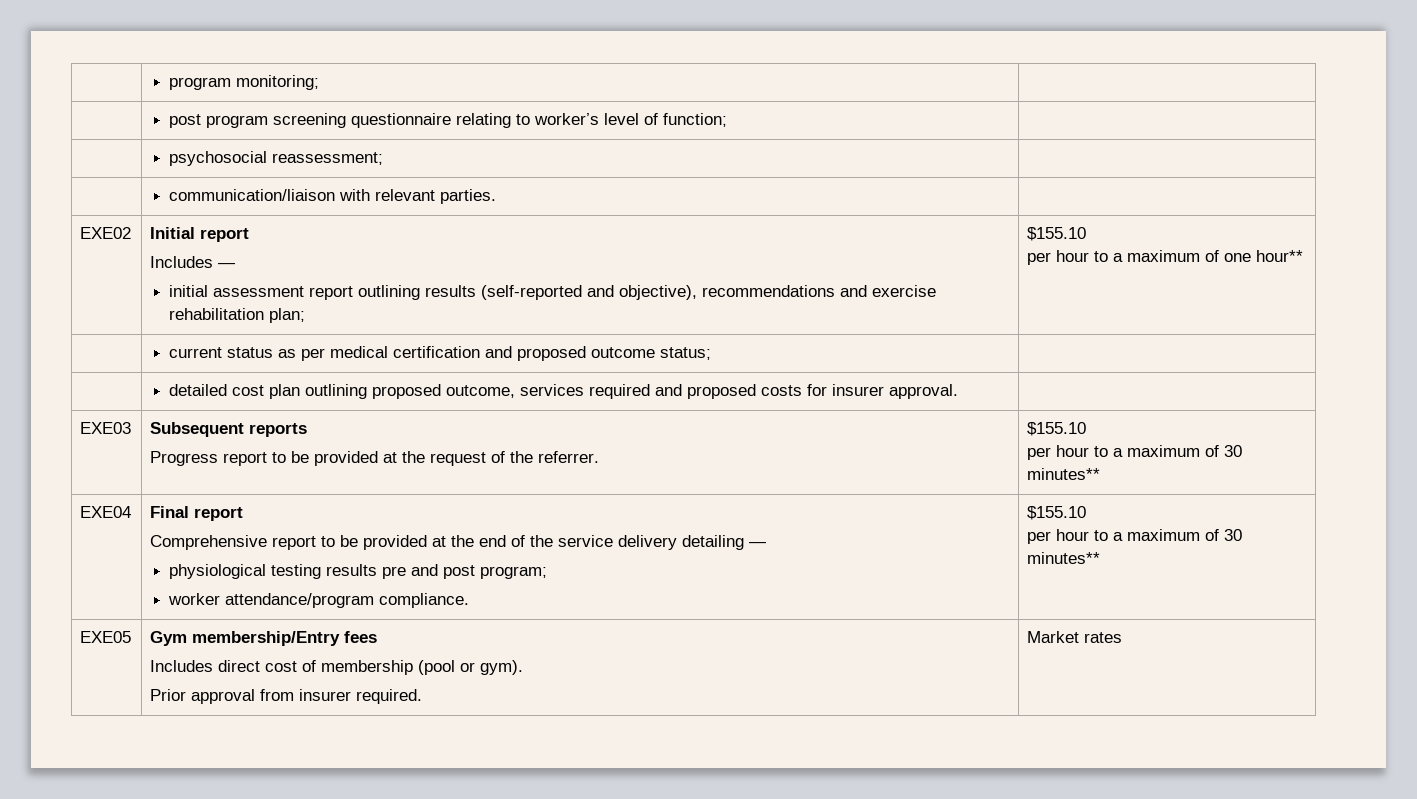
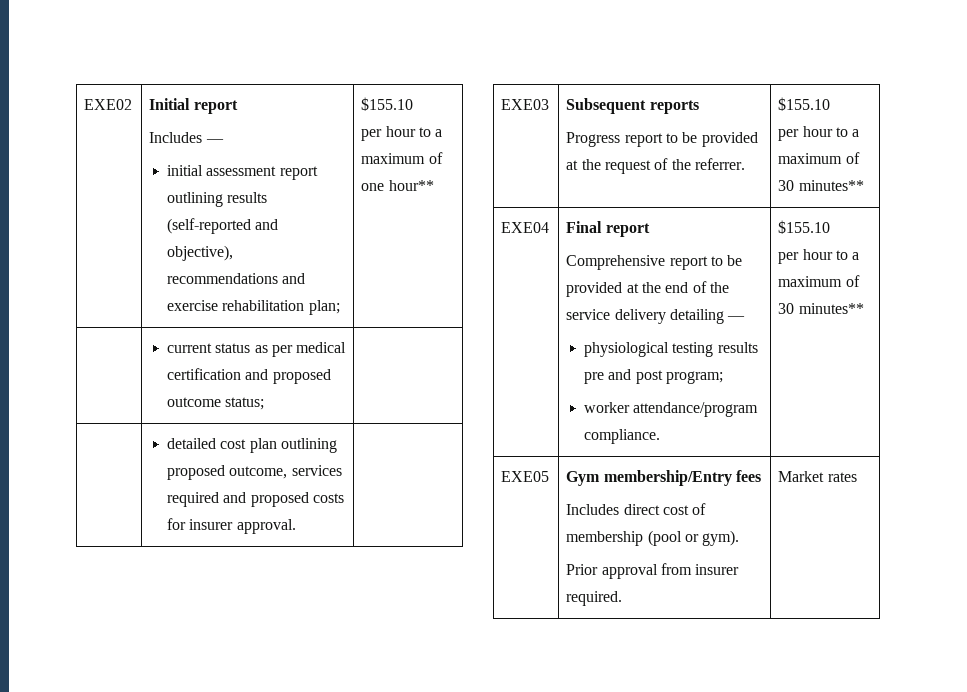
- | program monitoring; |
- | post program screening questionnaire relating to worker’s level of function; |
- | psychosocial reassessment; |
- | communication/liaison with relevant parties. |

